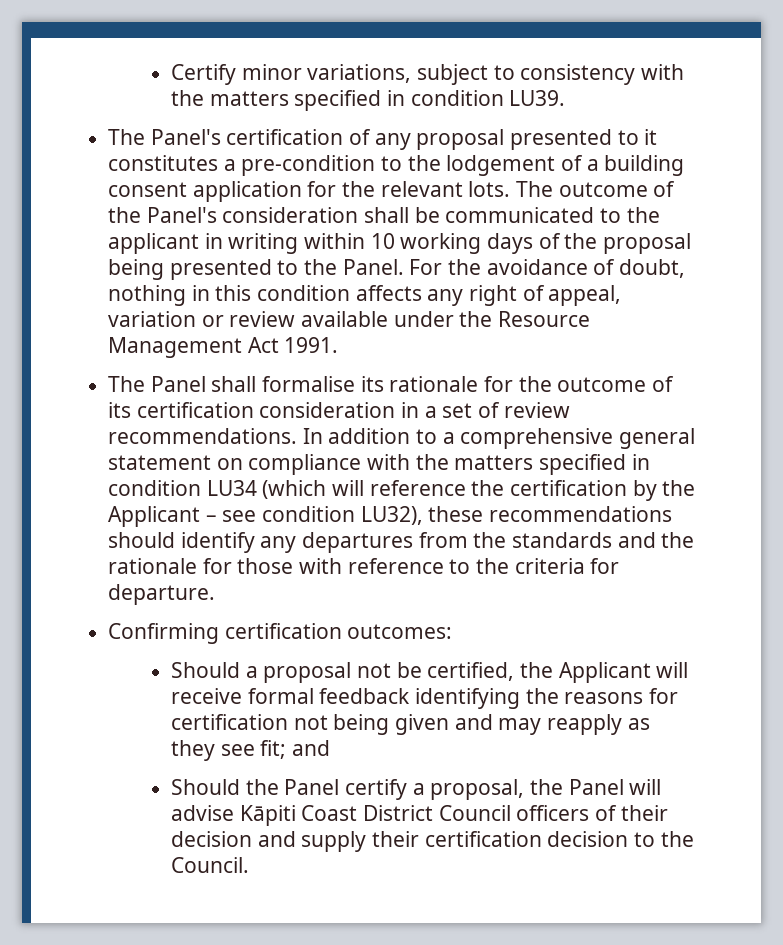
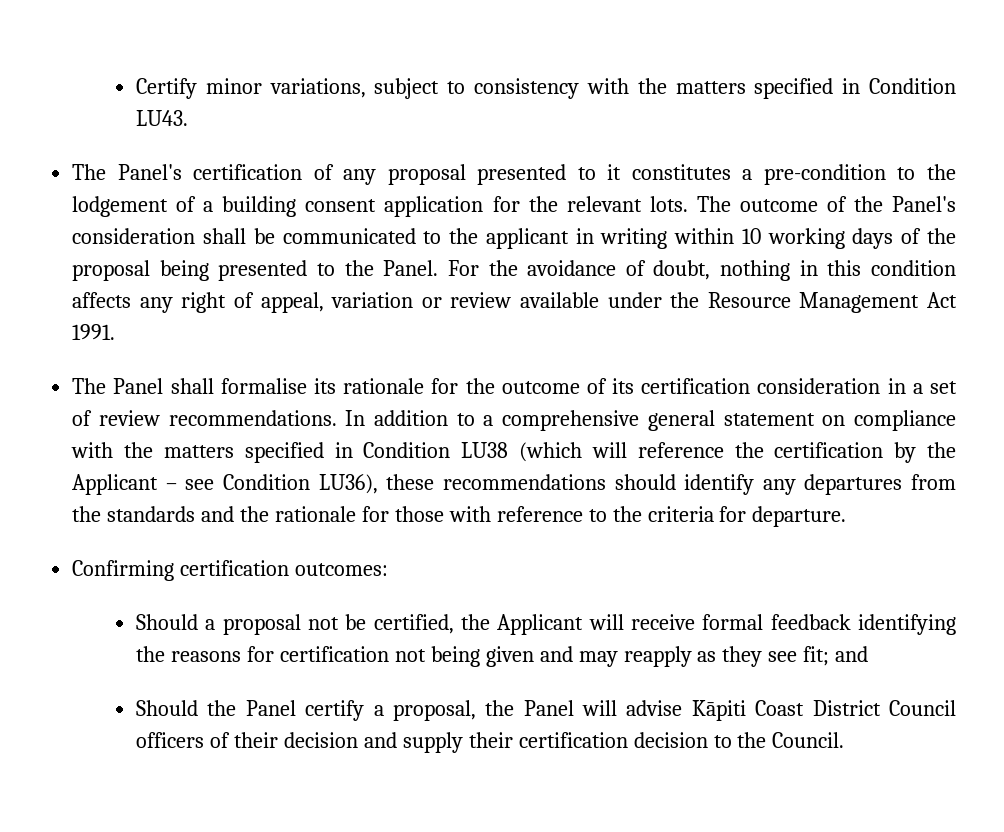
- Certify minor variations, subject to consistency with the matters specified in condition LU39.
+ Certify minor variations, subject to consistency with the matters specified in Condition LU43.
- In addition to a comprehensive general statement on compliance with the matters specified in condition LU34 (which will reference the certification by the Applicant – see condition LU32), these recommendations should identify any departures from the standards and the rationale for those with reference to the criteria for departure.
+ In addition to a comprehensive general statement on compliance with the matters specified in Condition LU38 (which will reference the certification by the Applicant – see Condition LU36), these recommendations should identify any departures from the standards and the rationale for those with reference to the criteria for departure.

